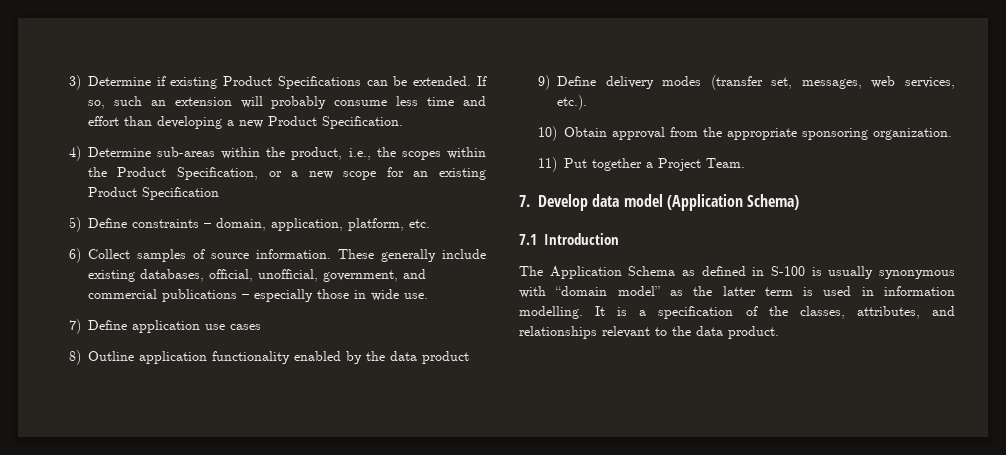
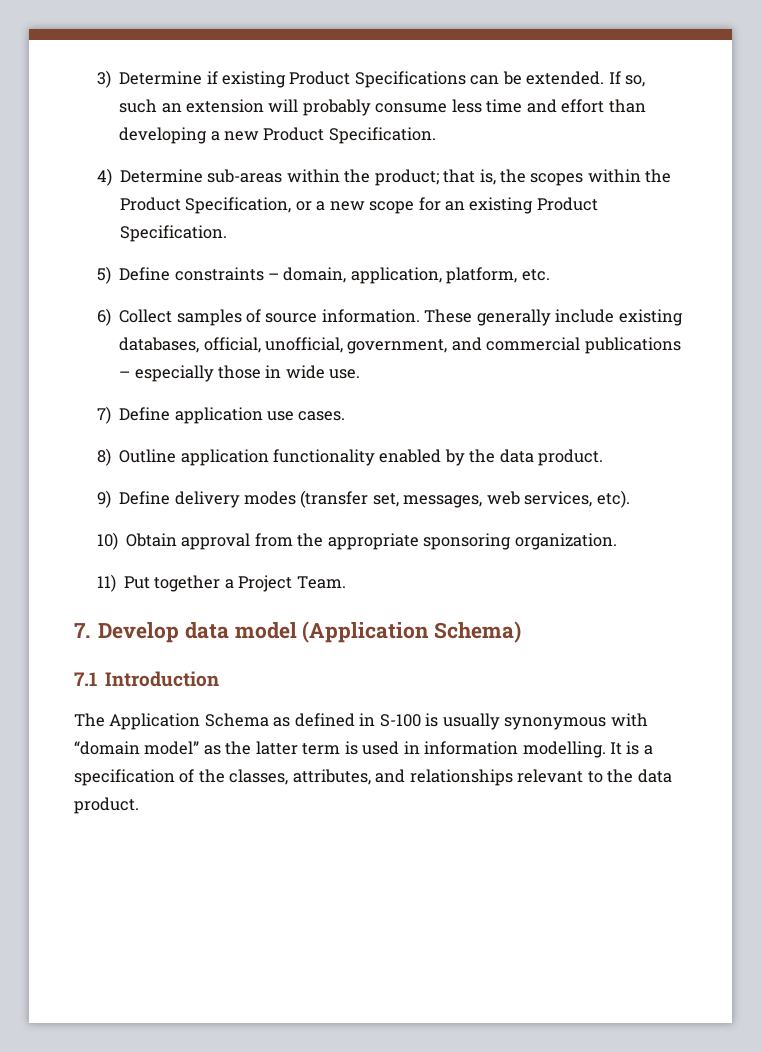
- 4) Determine sub-areas within the product, i.e., the scopes within the Product Specification, or a new scope for an existing Product Specification
+ 4) Determine sub-areas within the product; that is, the scopes within the Product Specification, or a new scope for an existing Product Specification.
- 7) Define application use cases
+ 7) Define application use cases.
- 8) Outline application functionality enabled by the data product
+ 8) Outline application functionality enabled by the data product.
- 9) Define delivery modes (transfer set, messages, web services, etc.).
+ 9) Define delivery modes (transfer set, messages, web services, etc).

